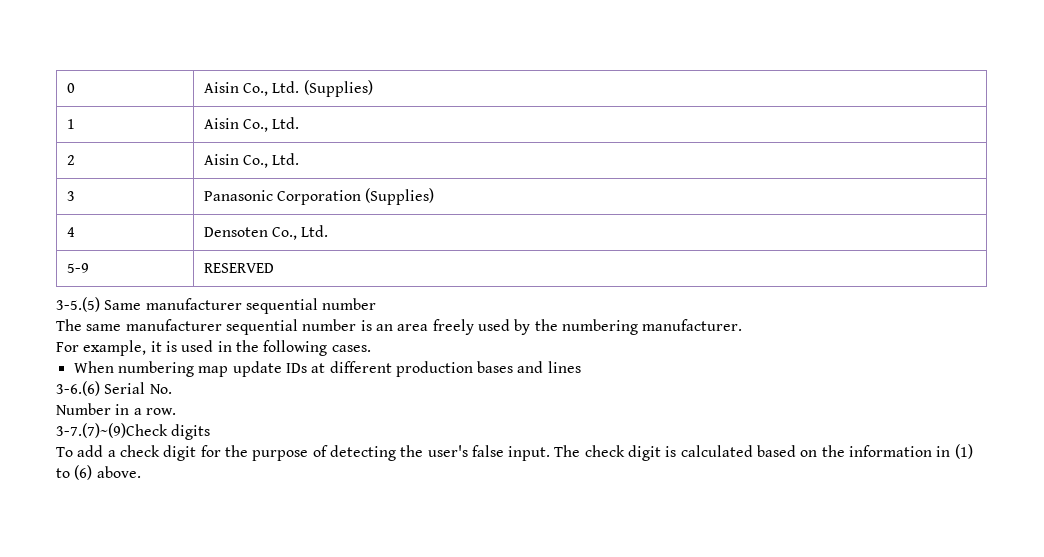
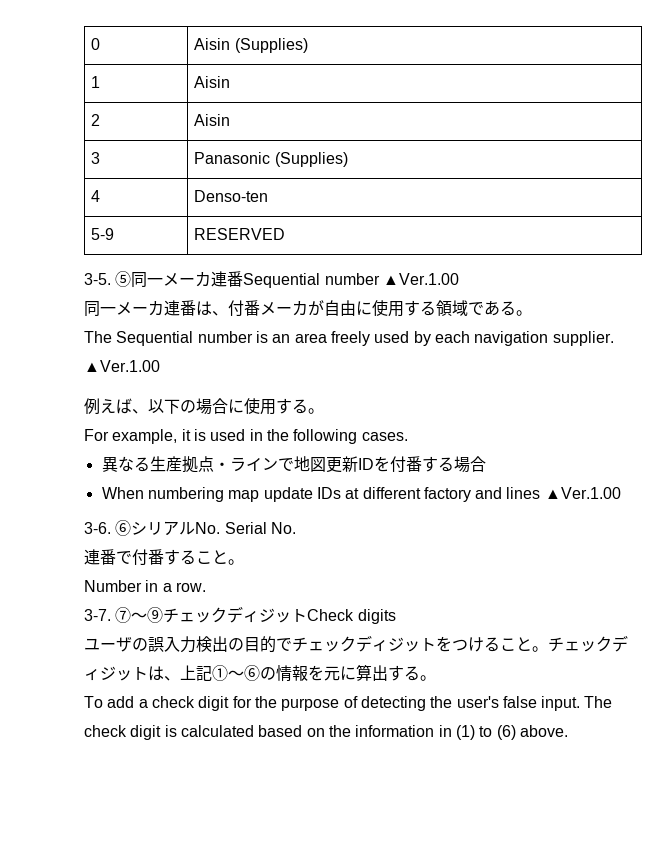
- 0 | Aisin Co., Ltd. (Supplies)
+ 0 | Aisin (Supplies)
- 1 | Aisin Co., Ltd.
+ 1 | Aisin
- 2 | Aisin Co., Ltd.
+ 2 | Aisin
- 3 | Panasonic Corporation (Supplies)
+ 3 | Panasonic (Supplies)
- 4 | Densoten Co., Ltd.
+ 4 | Denso-ten
- 3-5.(5) Same manufacturer sequential number
- The same manufacturer sequential number is an area freely used by the numbering manufacturer.
+ 3-5. ⑤同一メーカ連番Sequential number ▲Ver.1.00
+ 同一メーカ連番は、付番メーカが自由に使用する領域である。
+ The Sequential number is an area freely used by each navigation supplier. ▲Ver.1.00
+ 例えば、以下の場合に使用する。
+ 異なる生産拠点・ラインで地図更新IDを付番する場合
- When numbering map update IDs at different production bases and lines
- 3-6.(6) Serial No.
+ When numbering map update IDs at different factory and lines ▲Ver.1.00
+ 3-6. ⑥シリアルNo. Serial No.
+ 連番で付番すること。
  Number in a row.
- 3-7.(7)~(9)Check digits
+ 3-7. ⑦～⑨チェックディジットCheck digits
+ ユーザの誤入力検出の目的でチェックディジットをつけること。チェックディジットは、上記①～⑥の情報を元に算出する。

